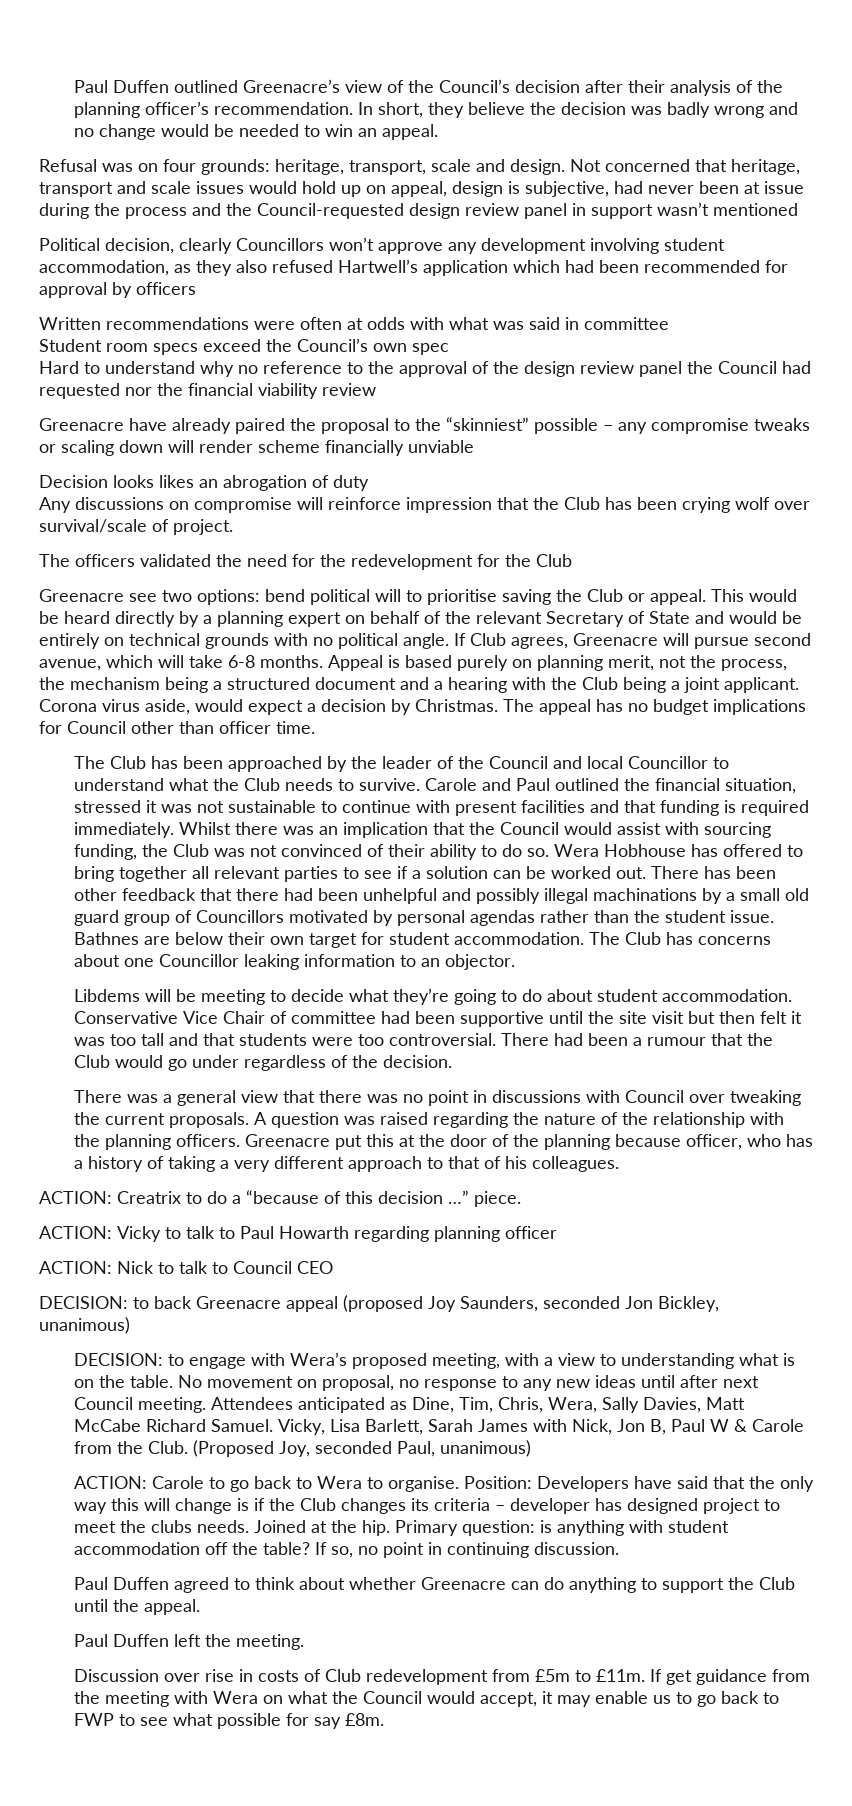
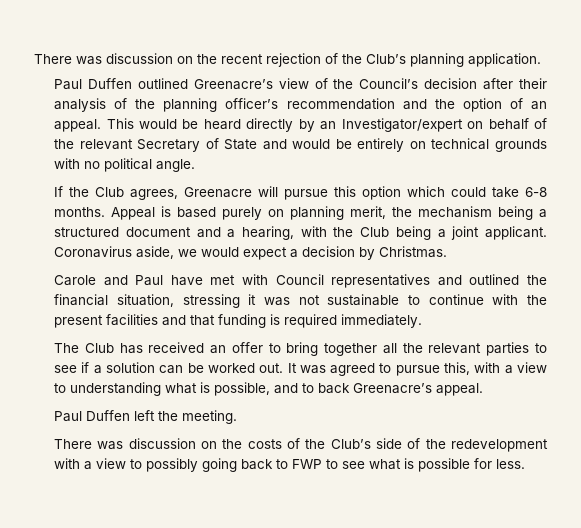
+ There was discussion on the recent rejection of the Club’s planning application.
- Paul Duffen outlined Greenacre’s view of the Council’s decision after their analysis of the planning officer’s recommendation. In short, they believe the decision was badly wrong and no change would be needed to win an appeal.
- Refusal was on four grounds: heritage, transport, scale and design. Not concerned that heritage, transport and scale issues would hold up on appeal, design is subjective, had never been at issue during the process and the Council-requested design review panel in support wasn’t mentioned
- Political decision, clearly Councillors won’t approve any development involving student accommodation, as they also refused Hartwell’s application which had been recommended for approval by officers
- Written recommendations were often at odds with what was said in committee
- Student room specs exceed the Council’s own spec
- Hard to understand why no reference to the approval of the design review panel the Council had requested nor the financial viability review
- Greenacre have already paired the proposal to the “skinniest” possible – any compromise tweaks or scaling down will render scheme financially unviable
- Decision looks likes an abrogation of duty
- Any discussions on compromise will reinforce impression that the Club has been crying wolf over survival/scale of project.
- The officers validated the need for the redevelopment for the Club
- Greenacre see two options: bend political will to prioritise saving the Club or appeal.
+ Paul Duffen outlined Greenacre’s view of the Council’s decision after their analysis of the planning officer’s recommendation and the option of an appeal.
- This would be heard directly by a planning expert on behalf of the relevant Secretary of State and would be entirely on technical grounds with no political angle. If Club agrees, Greenacre will pursue second avenue, which will take 6-8 months.
+ This would be heard directly by an Investigator/expert on behalf of the relevant Secretary of State and would be entirely on technical grounds with no political angle.
+ If the Club agrees, Greenacre will pursue this option which could take 6-8 months.
- Appeal is based purely on planning merit, not the process, the mechanism being a structured document and a hearing with the Club being a joint applicant.
+ Appeal is based purely on planning merit, the mechanism being a structured document and a hearing, with the Club being a joint applicant.
- Corona virus aside, would expect a decision by Christmas. The appeal has no budget implications for Council other than officer time.
- The Club has been approached by the leader of the Council and local Councillor to understand what the Club needs to survive. Carole and Paul outlined the financial situation, stressed it was not sustainable to continue with present facilities and that funding is required immediately. Whilst there was an implication that the Council would assist with sourcing funding, the Club was not convinced of their ability to do so. Wera Hobhouse has offered to bring together all relevant parties to see if a solution can be worked out.
+ Coronavirus aside, we would expect a decision by Christmas.
+ Carole and Paul have met with Council representatives and outlined the financial situation, stressing it was not sustainable to continue with the present facilities and that funding is required immediately.
+ The Club has received an offer to bring together all the relevant parties to see if a solution can be worked out.
- There has been other feedback that there had been unhelpful and possibly illegal machinations by a small old guard group of Councillors motivated by personal agendas rather than the student issue. Bathnes are below their own target for student accommodation. The Club has concerns about one Councillor leaking information to an objector.
- Libdems will be meeting to decide what they’re going to do about student accommodation. Conservative Vice Chair of committee had been supportive until the site visit but then felt it was too tall and that students were too controversial. There had been a rumour that the Club would go under regardless of the decision.
- There was a general view that there was no point in discussions with Council over tweaking the current proposals. A question was raised regarding the nature of the relationship with the planning officers. Greenacre put this at the door of the planning because officer, who has a history of taking a very different approach to that of his colleagues.
- ACTION: Creatrix to do a “because of this decision …” piece.
- ACTION: Vicky to talk to Paul Howarth regarding planning officer
- ACTION: Nick to talk to Council CEO
- DECISION: to back Greenacre appeal (proposed Joy Saunders, seconded Jon Bickley, unanimous)
- DECISION: to engage with Wera’s proposed meeting, with a view to understanding what is on the table. No movement on proposal, no response to any new ideas until after next Council meeting. Attendees anticipated as Dine, Tim, Chris, Wera, Sally Davies, Matt McCabe Richard Samuel. Vicky, Lisa Barlett, Sarah James with Nick, Jon B, Paul W & Carole from the Club. (Proposed Joy, seconded Paul, unanimous)
- ACTION: Carole to go back to Wera to organise. Position: Developers have said that the only way this will change is if the Club changes its criteria – developer has designed project to meet the clubs needs. Joined at the hip. Primary question: is anything with student accommodation off the table? If so, no point in continuing discussion.
- Paul Duffen agreed to think about whether Greenacre can do anything to support the Club until the appeal.
+ It was agreed to pursue this, with a view to understanding what is possible, and to back Greenacre’s appeal.
- Discussion over rise in costs of Club redevelopment from £5m to £11m. If get guidance from the meeting with Wera on what the Council would accept, it may enable us to go back to FWP to see what possible for say £8m.
+ There was discussion on the costs of the Club’s side of the redevelopment with a view to possibly going back to FWP to see what is possible for less.

